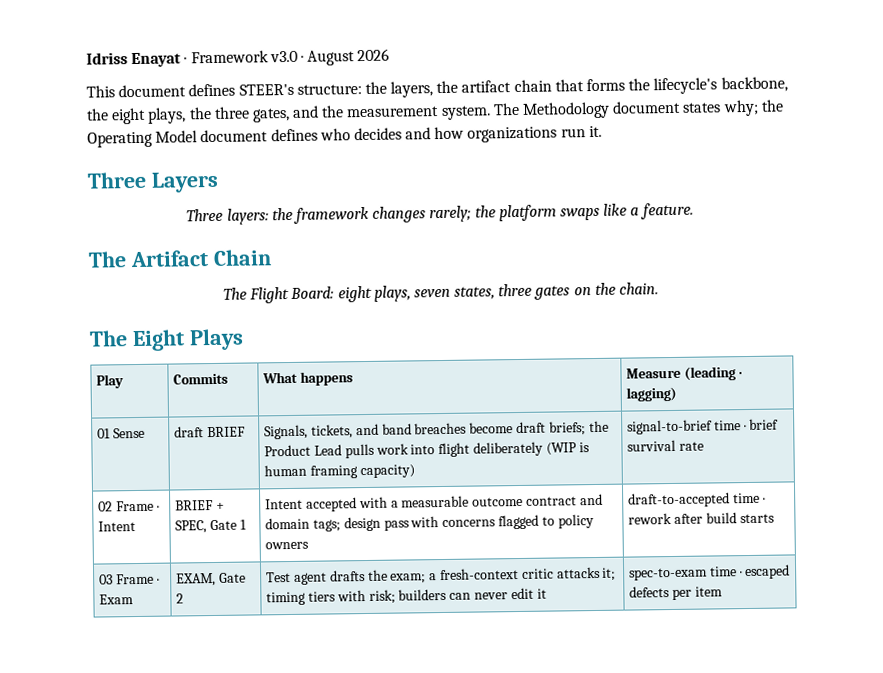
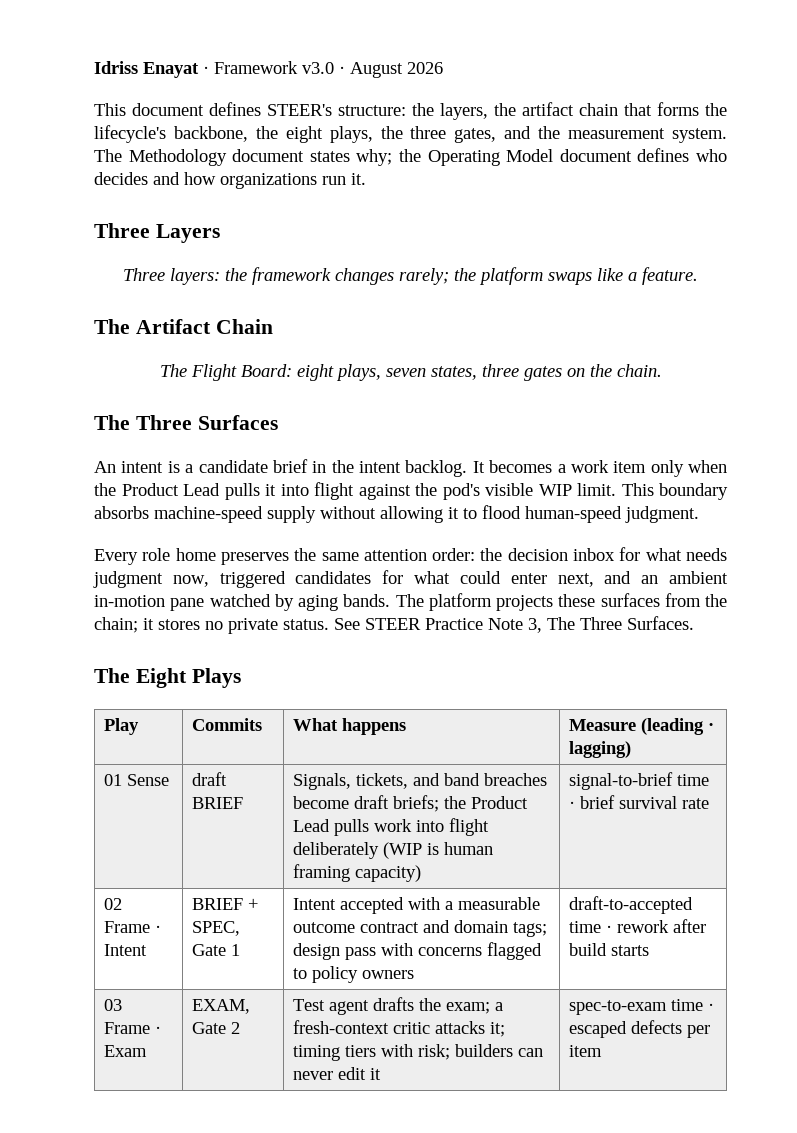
+ The Three Surfaces
+ An intent is a candidate brief in the intent backlog. It becomes a work item only when the Product Lead pulls it into flight against the pod's visible WIP limit. This boundary absorbs machine-speed supply without allowing it to flood human-speed judgment.
+ Every role home preserves the same attention order: the decision inbox for what needs judgment now, triggered candidates for what could enter next, and an ambient in-motion pane watched by aging bands. The platform projects these surfaces from the chain; it stores no private status. See STEER Practice Note 3, The Three Surfaces.

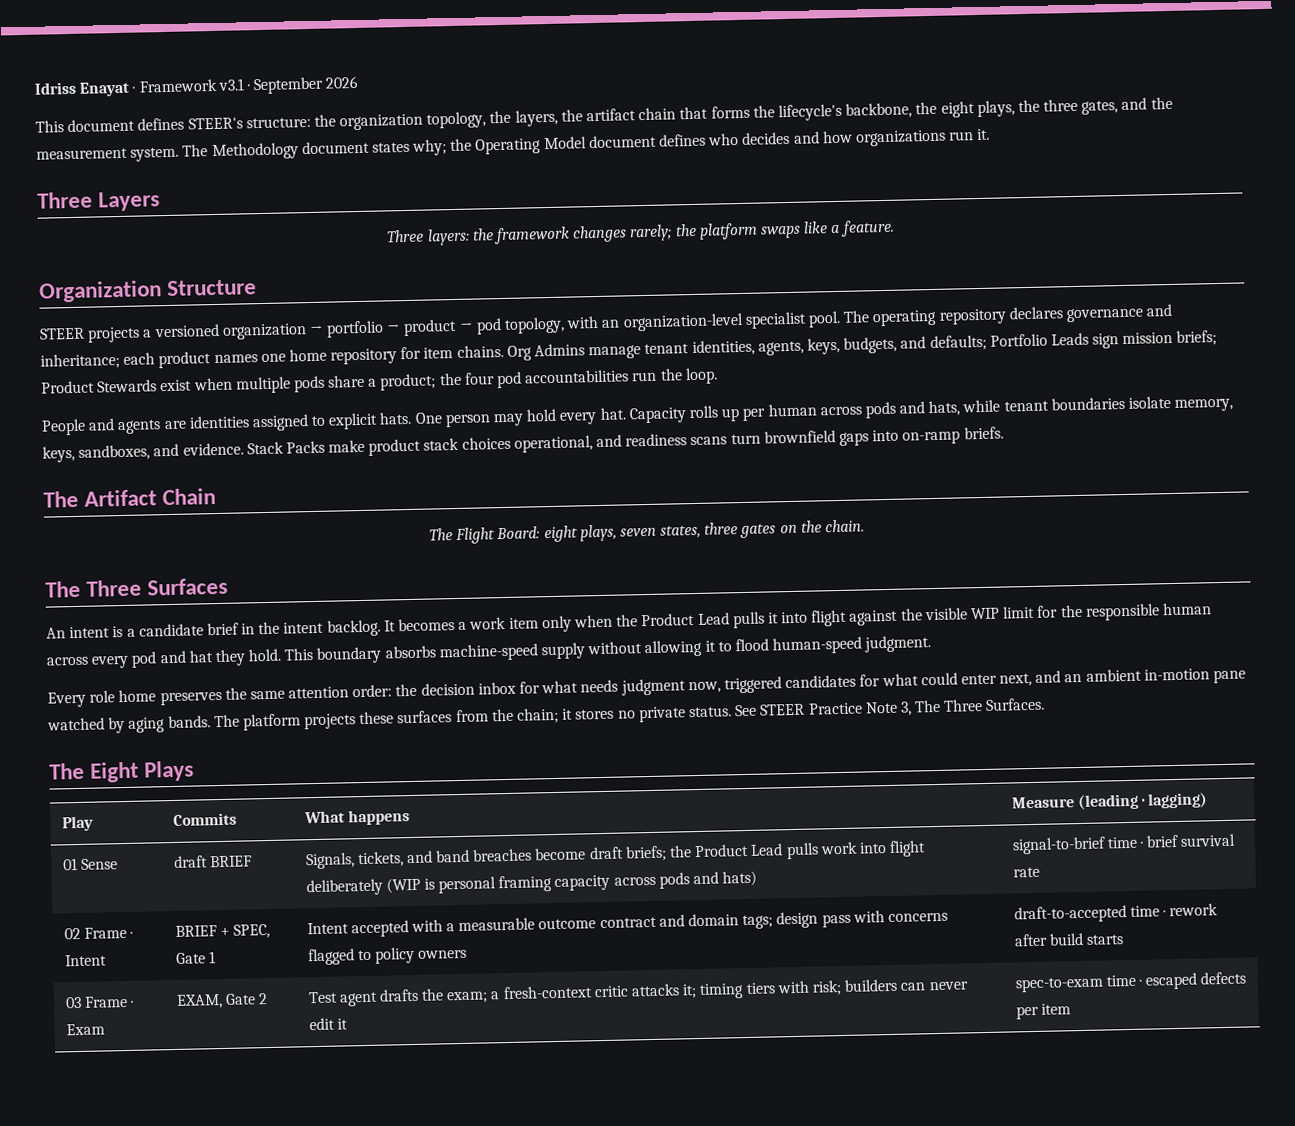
- Idriss Enayat · Framework v3.0 · August 2026
+ Idriss Enayat · Framework v3.1 · September 2026
- This document defines STEER's structure: the layers, the artifact chain that forms the lifecycle's backbone, the eight plays, the three gates, and the measurement system.
+ This document defines STEER's structure: the organization topology, the layers, the artifact chain that forms the lifecycle's backbone, the eight plays, the three gates, and the measurement system.
+ Organization Structure
+ STEER projects a versioned organization → portfolio → product → pod topology, with an organization-level specialist pool. The operating repository declares governance and inheritance; each product names one home repository for item chains. Org Admins manage tenant identities, agents, keys, budgets, and defaults; Portfolio Leads sign mission briefs; Product Stewards exist when multiple pods share a product; the four pod accountabilities run the loop.
+ People and agents are identities assigned to explicit hats. One person may hold every hat. Capacity rolls up per human across pods and hats, while tenant boundaries isolate memory, keys, sandboxes, and evidence. Stack Packs make product stack choices operational, and readiness scans turn brownfield gaps into on-ramp briefs.
- It becomes a work item only when the Product Lead pulls it into flight against the pod's visible WIP limit.
+ It becomes a work item only when the Product Lead pulls it into flight against the visible WIP limit for the responsible human across every pod and hat they hold.
- 01 Sense | draft BRIEF | Signals, tickets, and band breaches become draft briefs; the Product Lead pulls work into flight deliberately (WIP is human framing capacity) | signal-to-brief time · brief survival rate
+ 01 Sense | draft BRIEF | Signals, tickets, and band breaches become draft briefs; the Product Lead pulls work into flight deliberately (WIP is personal framing capacity across pods and hats) | signal-to-brief time · brief survival rate

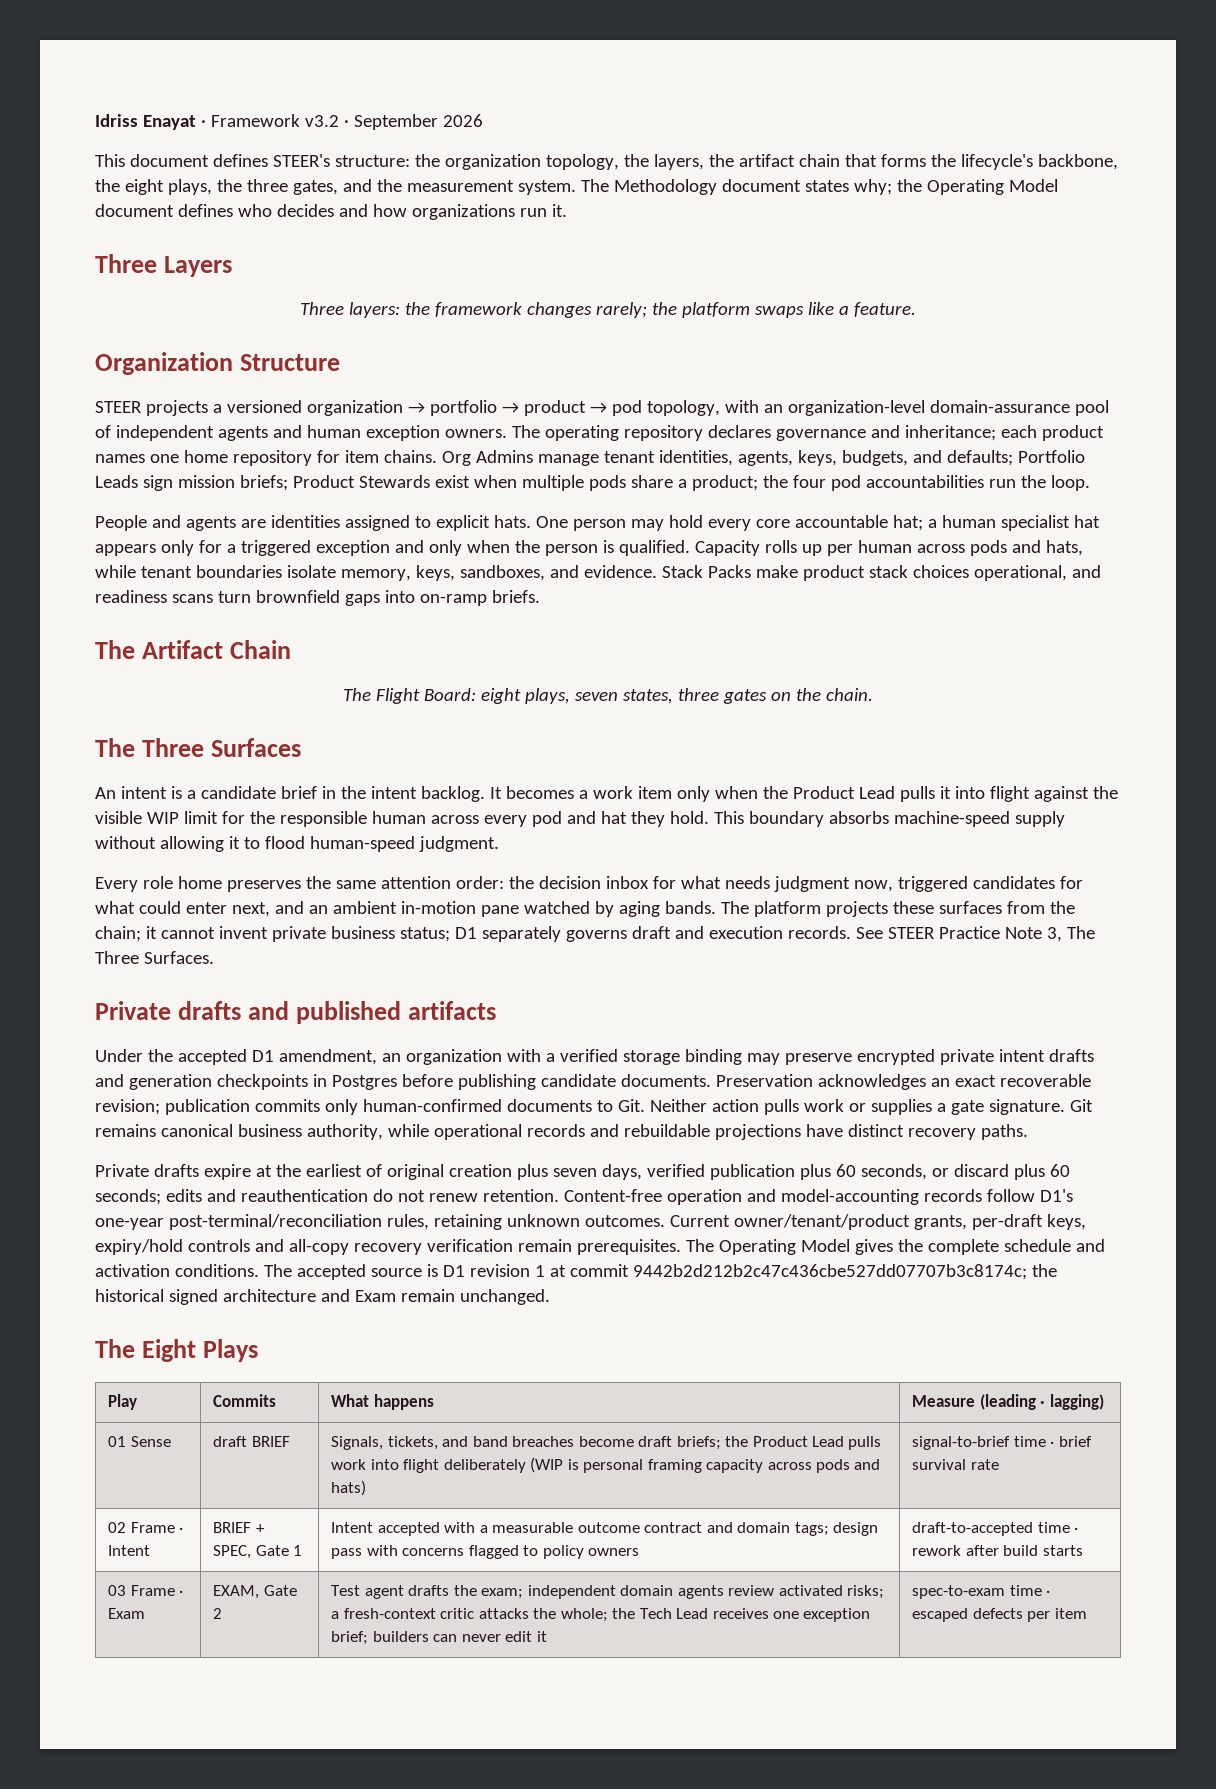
- Idriss Enayat · Framework v3.1 · September 2026
+ Idriss Enayat · Framework v3.2 · September 2026
- STEER projects a versioned organization → portfolio → product → pod topology, with an organization-level specialist pool.
+ STEER projects a versioned organization → portfolio → product → pod topology, with an organization-level domain-assurance pool of independent agents and human exception owners.
- One person may hold every hat.
+ One person may hold every core accountable hat; a human specialist hat appears only for a triggered exception and only when the person is qualified.
- The platform projects these surfaces from the chain; it stores no private status.
+ The platform projects these surfaces from the chain; it cannot invent private business status; D1 separately governs draft and execution records.
+ Private drafts and published artifacts
+ Under the accepted D1 amendment, an organization with a verified storage binding may preserve encrypted private intent drafts and generation checkpoints in Postgres before publishing candidate documents. Preservation acknowledges an exact recoverable revision; publication commits only human-confirmed documents to Git. Neither action pulls work or supplies a gate signature. Git remains canonical business authority, while operational records and rebuildable projections have distinct recovery paths.
+ Private drafts expire at the earliest of original creation plus seven days, verified publication plus 60 seconds, or discard plus 60 seconds; edits and reauthentication do not renew retention. Content-free operation and model-accounting records follow D1's one-year post-terminal/reconciliation rules, retaining unknown outcomes. Current owner/tenant/product grants, per-draft keys, expiry/hold controls and all-copy recovery verification remain prerequisites. The Operating Model gives the complete schedule and activation conditions. The accepted source is D1 revision 1 at commit 9442b2d212b2c47c436cbe527dd07707b3c8174c; the historical signed architecture and Exam remain unchanged.
- Test agent drafts the exam; a fresh-context critic attacks it; timing tiers with risk; builders can never edit it
+ Test agent drafts the exam; independent domain agents review activated risks; a fresh-context critic attacks the whole; the Tech Lead receives one exception brief; builders can never edit it

